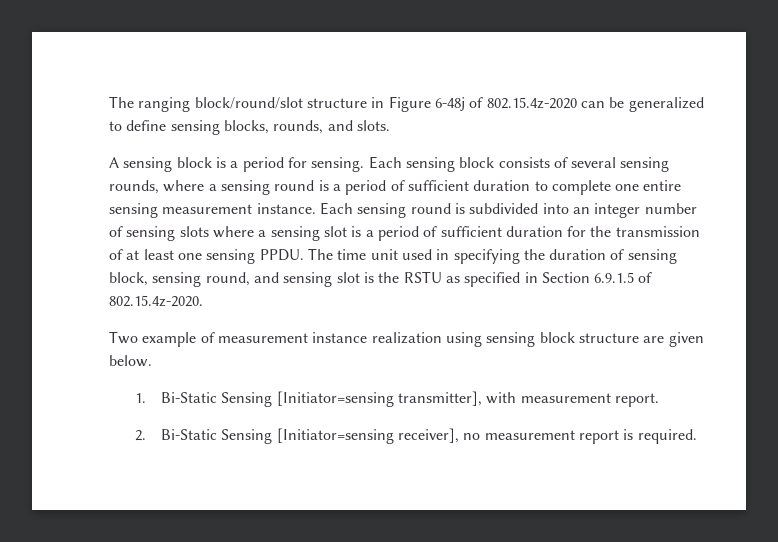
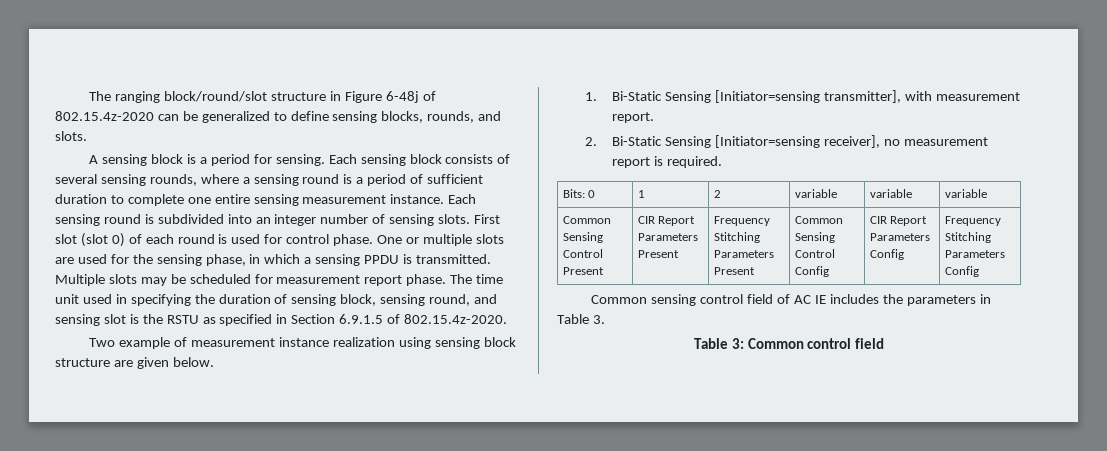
- Each sensing round is subdivided into an integer number of sensing slots where a sensing slot is a period of sufficient duration for the transmission of at least one sensing PPDU.
+ Each sensing round is subdivided into an integer number of sensing slots. First slot (slot 0) of each round is used for control phase. One or multiple slots are used for the sensing phase, in which a sensing PPDU is transmitted. Multiple slots may be scheduled for measurement report phase.
+ Bits: 0 | 1 | 2 | variable | variable | variable
+ Common Sensing Control Present | CIR Report Parameters Present | Frequency Stitching Parameters Present | Common Sensing Control Config | CIR Report Parameters Config | Frequency Stitching Parameters Config
+ Common sensing control field of AC IE includes the parameters in Table 3.
+ Table 3: Common control field

